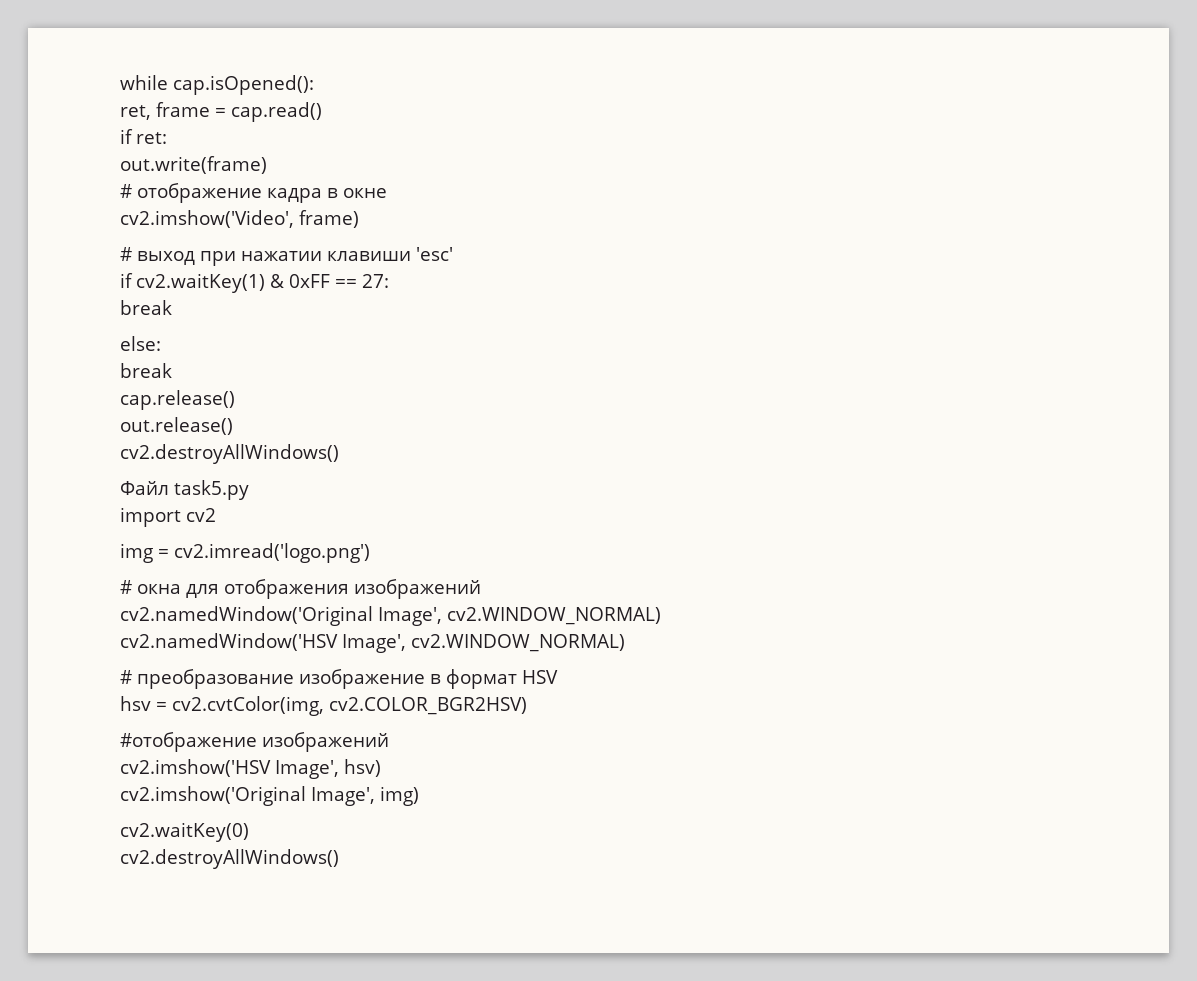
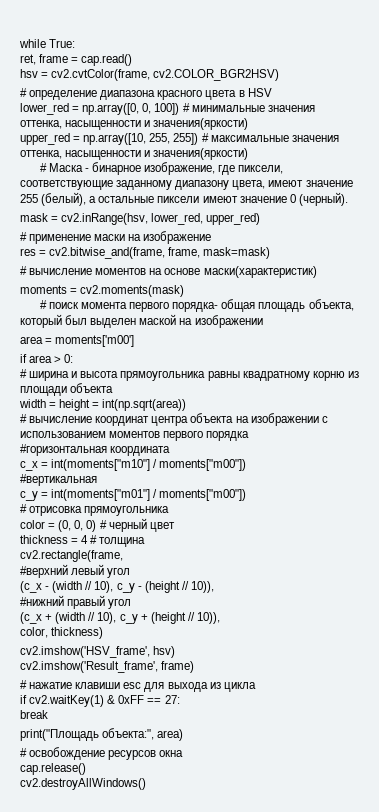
- while cap.isOpened():
+ while True:
- if ret:
- out.write(frame)
- # отображение кадра в окне
- cv2.imshow('Video', frame)
- # выход при нажатии клавиши 'esc'
+ hsv = cv2.cvtColor(frame, cv2.COLOR_BGR2HSV)
+ # определение диапазона красного цвета в HSV
+ lower_red = np.array([0, 0, 100]) # минимальные значения оттенка, насыщенности и значения(яркости)
+ upper_red = np.array([10, 255, 255]) # максимальные значения оттенка, насыщенности и значения(яркости)
+ # Маска - бинарное изображение, где пиксели, соответствующие заданному диапазону цвета, имеют значение 255 (белый), а остальные пиксели имеют значение 0 (черный).
+ mask = cv2.inRange(hsv, lower_red, upper_red)
+ # применение маски на изображение
+ res = cv2.bitwise_and(frame, frame, mask=mask)
+ # вычисление моментов на основе маски(характеристик)
+ moments = cv2.moments(mask)
+ # поиск момента первого порядка- общая площадь объекта, который был выделен маской на изображении
+ area = moments['m00']
+ if area > 0:
+ # ширина и высота прямоугольника равны квадратному корню из площади объекта
+ width = height = int(np.sqrt(area))
+ # вычисление координат центра объекта на изображении с использованием моментов первого порядка
+ #горизонтальная координата
+ c_x = int(moments["m10"] / moments["m00"])
+ #вертикальная
+ c_y = int(moments["m01"] / moments["m00"])
+ # отрисовка прямоугольника
+ color = (0, 0, 0) # черный цвет
+ thickness = 4 # толщина
+ cv2.rectangle(frame,
+ #верхний левый угол
+ (c_x - (width // 10), c_y - (height // 10)),
+ #нижний правый угол
+ (c_x + (width // 10), c_y + (height // 10)),
+ color, thickness)
+ cv2.imshow('HSV_frame', hsv)
+ cv2.imshow('Result_frame', frame)
+ # нажатие клавиши esc для выхода из цикла
- else:
- break
+ print("Площадь объекта:", area)
+ # освобождение ресурсов окна
- out.release()
- cv2.destroyAllWindows()
- Файл task5.py
- import cv2
- img = cv2.imread('logo.png')
- # окна для отображения изображений
- cv2.namedWindow('Original Image', cv2.WINDOW_NORMAL)
- cv2.namedWindow('HSV Image', cv2.WINDOW_NORMAL)
- # преобразование изображение в формат HSV
- hsv = cv2.cvtColor(img, cv2.COLOR_BGR2HSV)
- #отображение изображений
- cv2.imshow('HSV Image', hsv)
- cv2.imshow('Original Image', img)
- cv2.waitKey(0)

